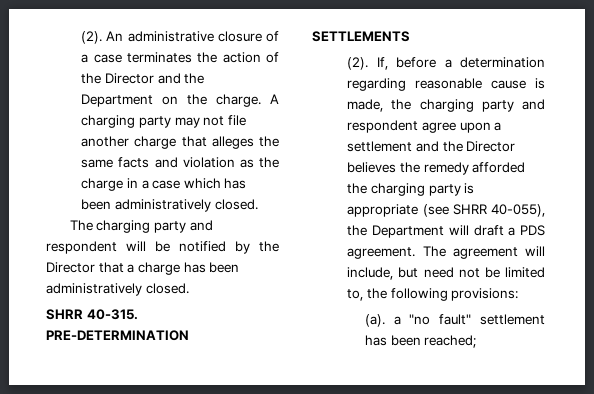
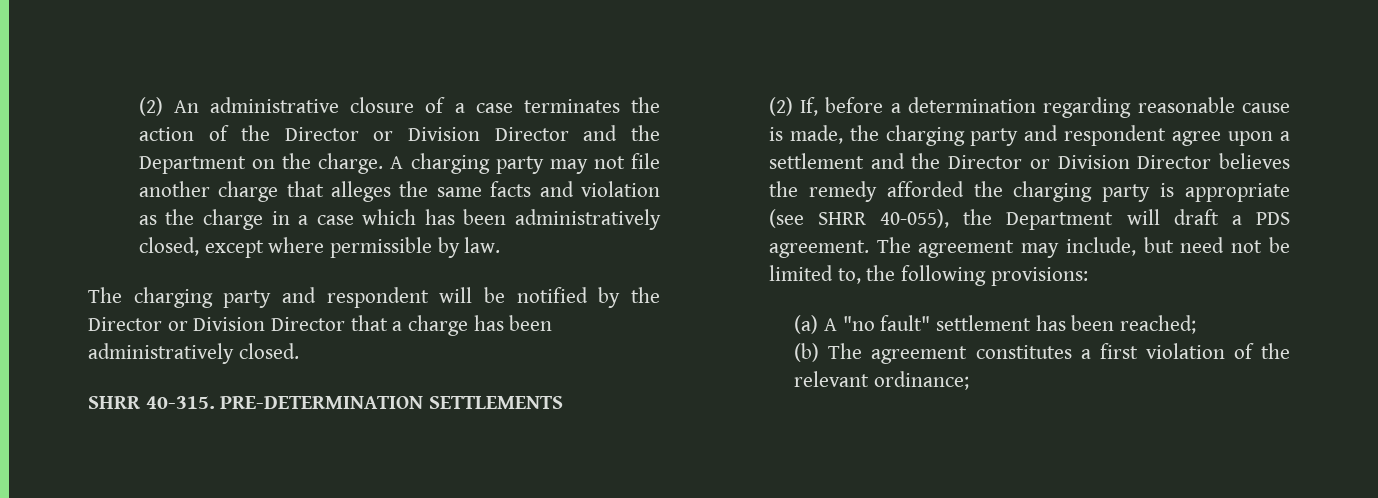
- (2). An administrative closure of a case terminates the action of the Director and the Department on the charge.
+ (2) An administrative closure of a case terminates the action of the Director or Division Director and the Department on the charge.
- A charging party may not file another charge that alleges the same facts and violation as the charge in a case which has been administratively closed.
+ A charging party may not file another charge that alleges the same facts and violation as the charge in a case which has been administratively closed, except where permissible by law.
- The charging party and respondent will be notified by the Director that a charge has been administratively closed.
+ The charging party and respondent will be notified by the Director or Division Director that a charge has been administratively closed.
- (2). If, before a determination regarding reasonable cause is made, the charging party and respondent agree upon a settlement and the Director believes the remedy afforded the charging party is appropriate (see SHRR 40-055), the Department will draft a PDS agreement.
+ (2) If, before a determination regarding reasonable cause is made, the charging party and respondent agree upon a settlement and the Director or Division Director believes the remedy afforded the charging party is appropriate (see SHRR 40-055), the Department will draft a PDS agreement.
- The agreement will include, but need not be limited to, the following provisions:
+ The agreement may include, but need not be limited to, the following provisions:
- (a). a "no fault" settlement has been reached;
+ (a) A "no fault" settlement has been reached;
+ (b) The agreement constitutes a first violation of the relevant ordinance;

